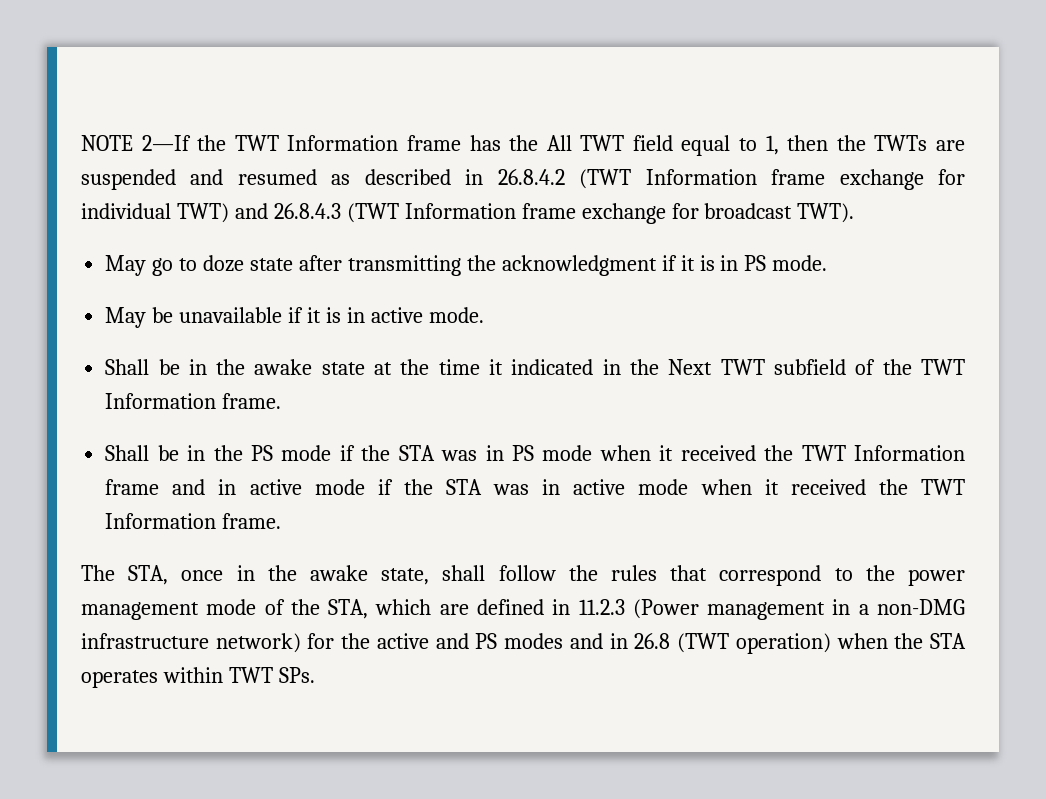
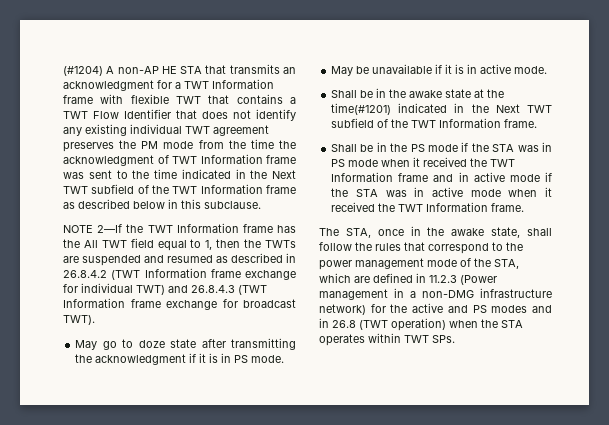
+ (#1204) A non-AP HE STA that transmits an acknowledgment for a TWT Information frame with flexible TWT that contains a TWT Flow Identifier that does not identify any existing individual TWT agreement preserves the PM mode from the time the acknowledgment of TWT Information frame was sent to the time indicated in the Next TWT subfield of the TWT Information frame as described below in this subclause.
- Shall be in the awake state at the time it indicated in the Next TWT subfield of the TWT Information frame.
+ Shall be in the awake state at the time(#1201) indicated in the Next TWT subfield of the TWT Information frame.

